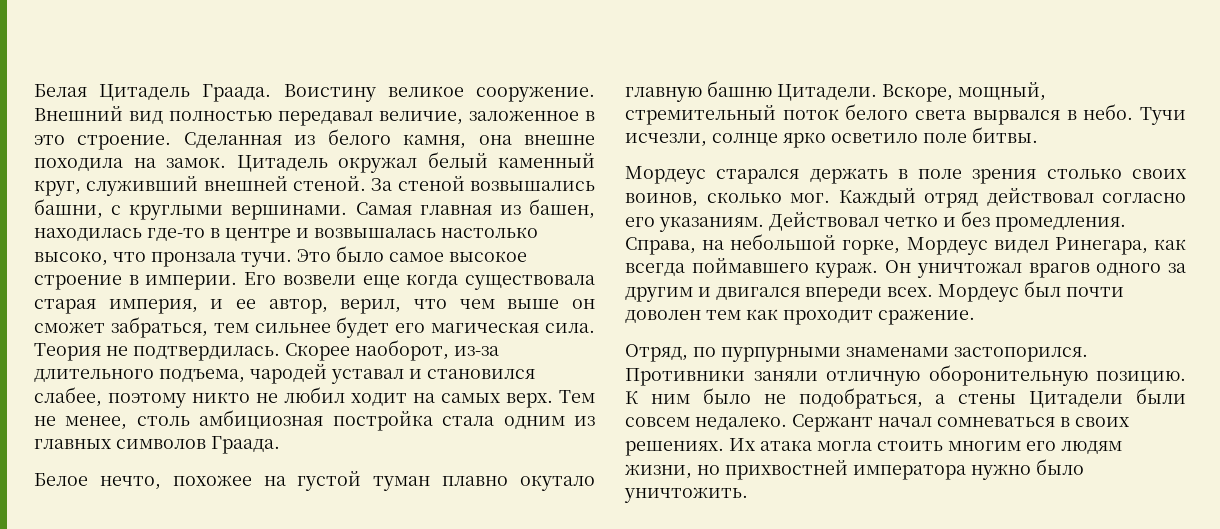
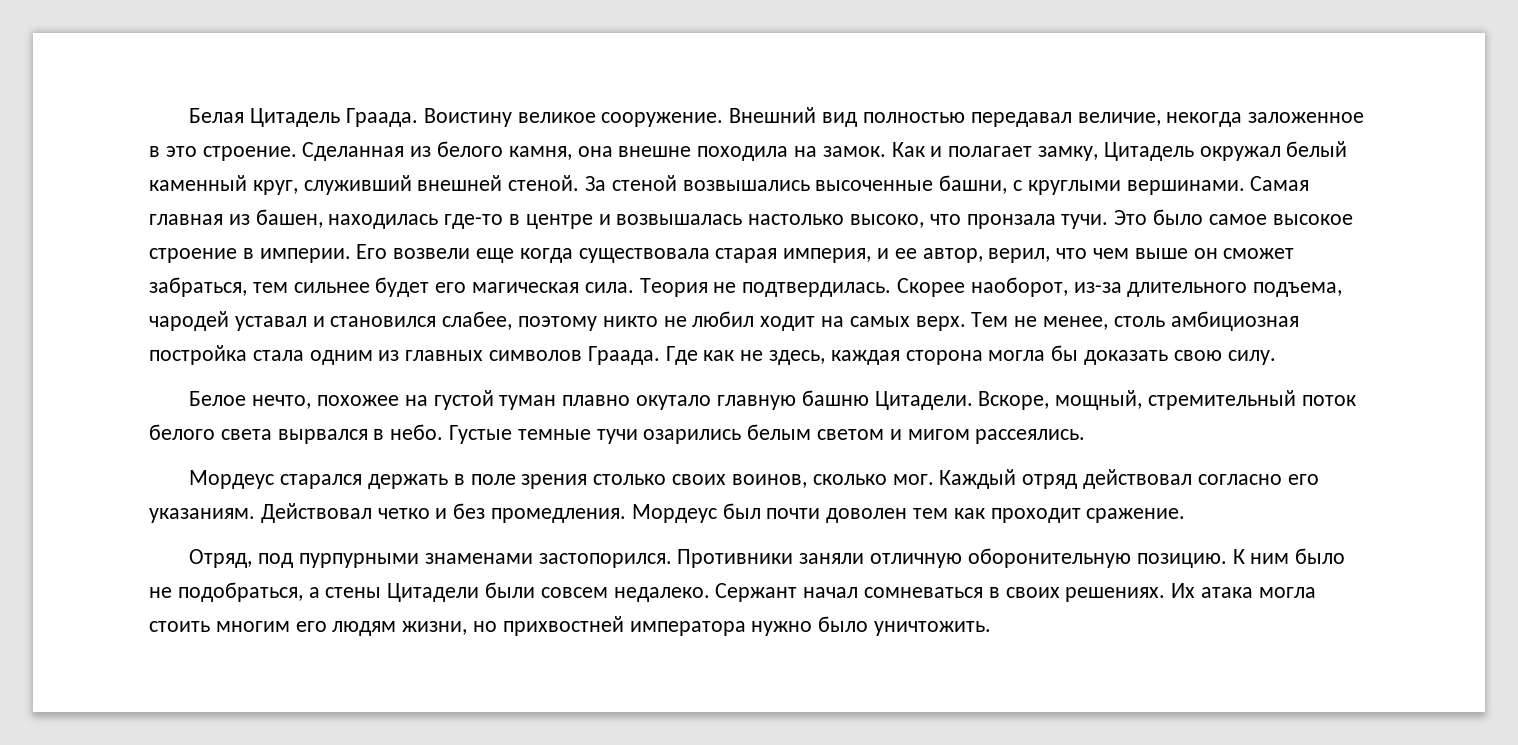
- Внешний вид полностью передавал величие, заложенное в это строение.
+ Внешний вид полностью передавал величие, некогда заложенное в это строение.
- Цитадель окружал белый каменный круг, служивший внешней стеной.
+ Как и полагает замку, Цитадель окружал белый каменный круг, служивший внешней стеной.
- За стеной возвышались башни, с круглыми вершинами.
+ За стеной возвышались высоченные башни, с круглыми вершинами.
+ Где как не здесь, каждая сторона могла бы доказать свою силу.
- Тучи исчезли, солнце ярко осветило поле битвы.
+ Густые темные тучи озарились белым светом и мигом рассеялись.
- Справа, на небольшой горке, Мордеус видел Ринегара, как всегда поймавшего кураж. Он уничтожал врагов одного за другим и двигался впереди всех.
- Отряд, по пурпурными знаменами застопорился.
+ Отряд, под пурпурными знаменами застопорился.

